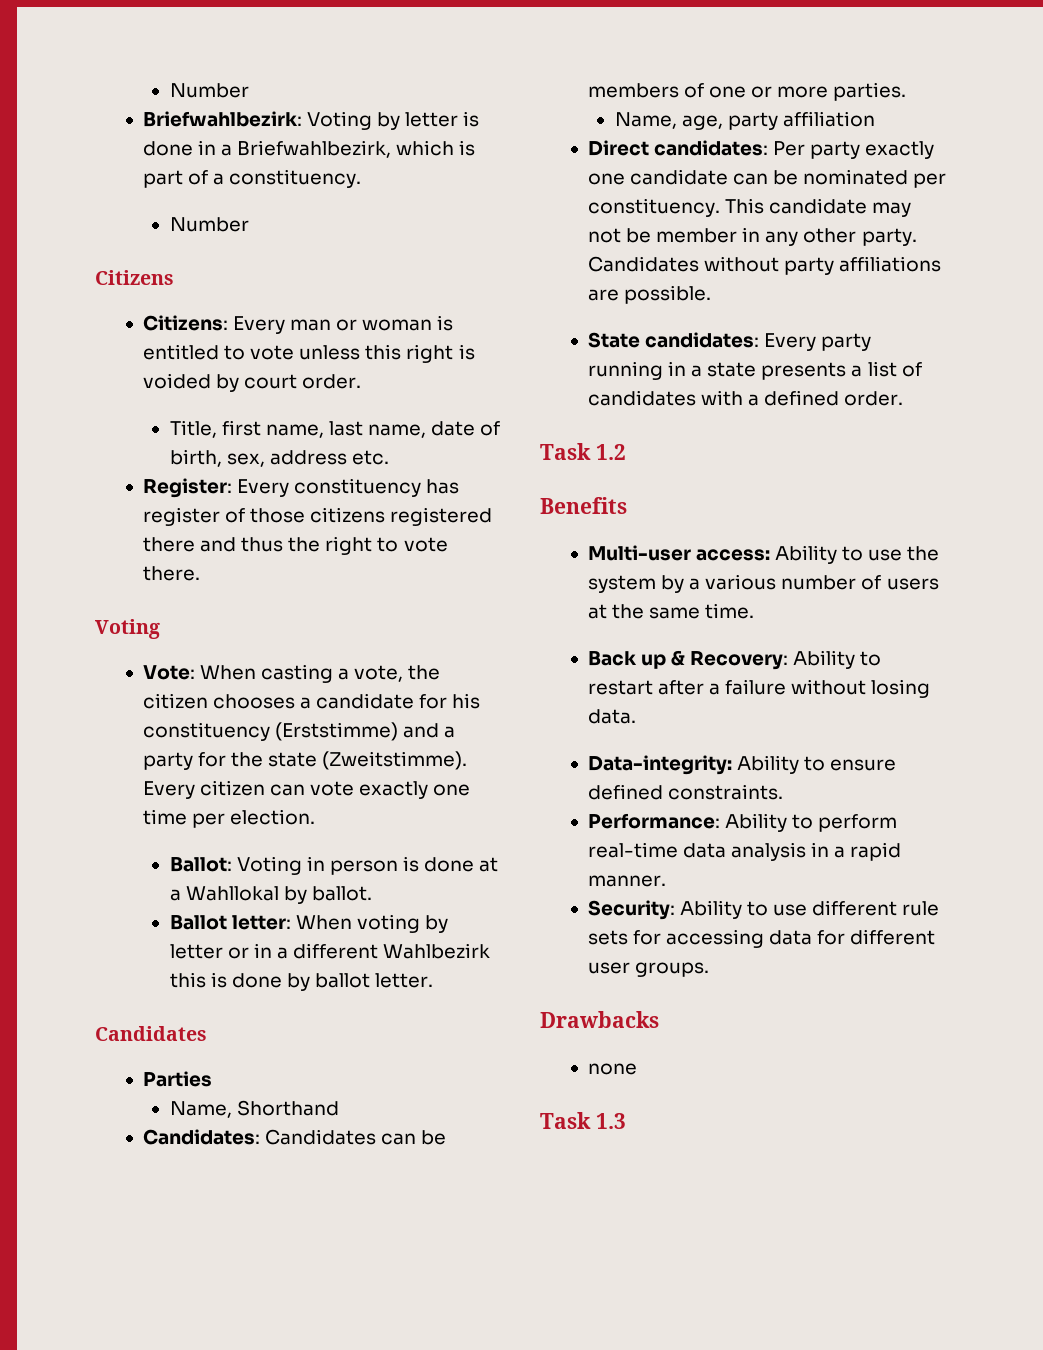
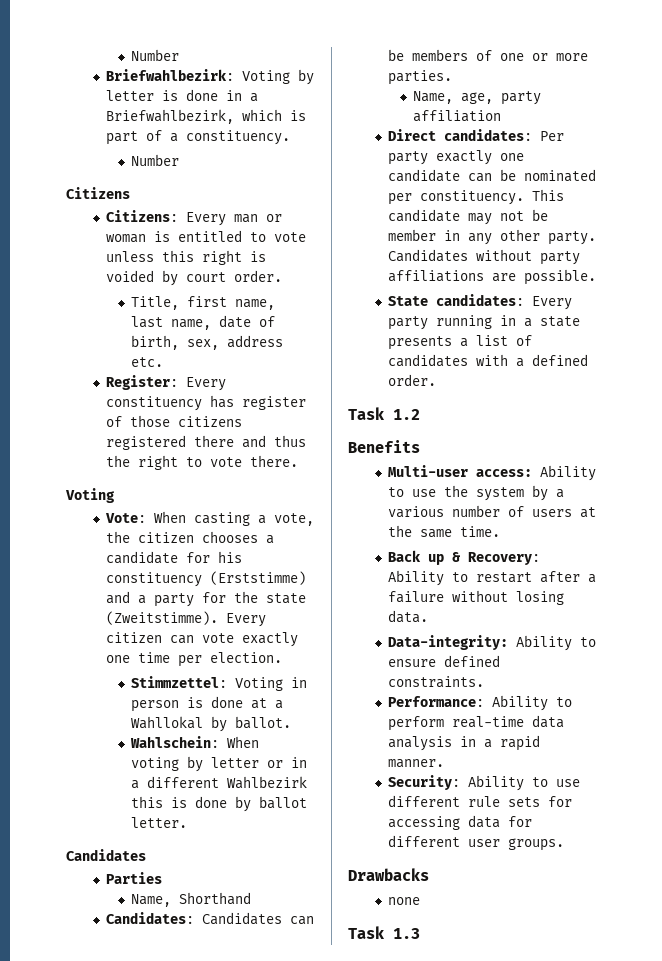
- Ballot: Voting in person is done at a Wahllokal by ballot.
+ Stimmzettel: Voting in person is done at a Wahllokal by ballot.
- Ballot letter: When voting by letter or in a different Wahlbezirk this is done by ballot letter.
+ Wahlschein: When voting by letter or in a different Wahlbezirk this is done by ballot letter.

